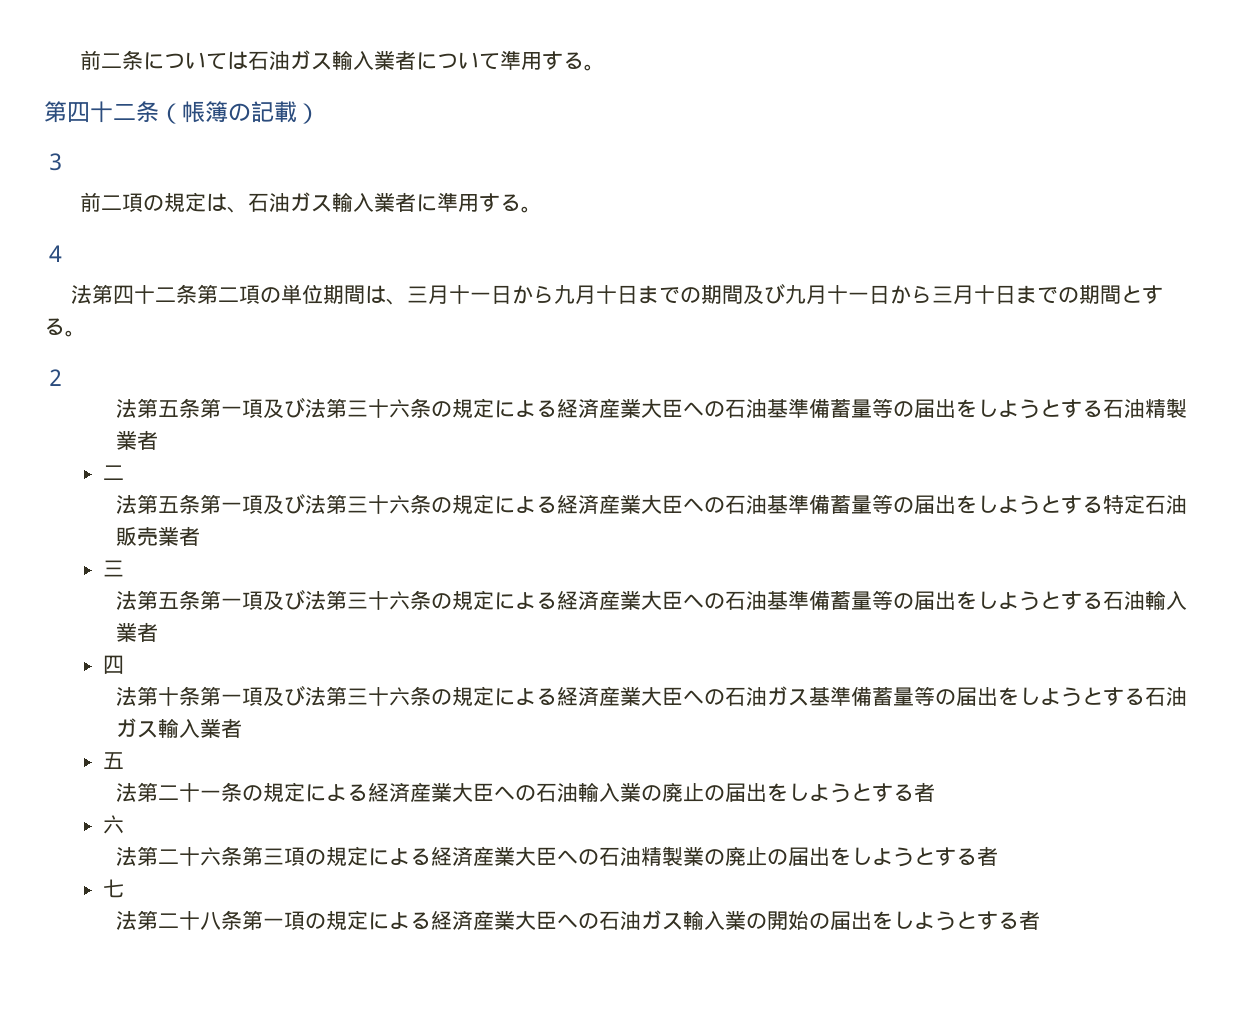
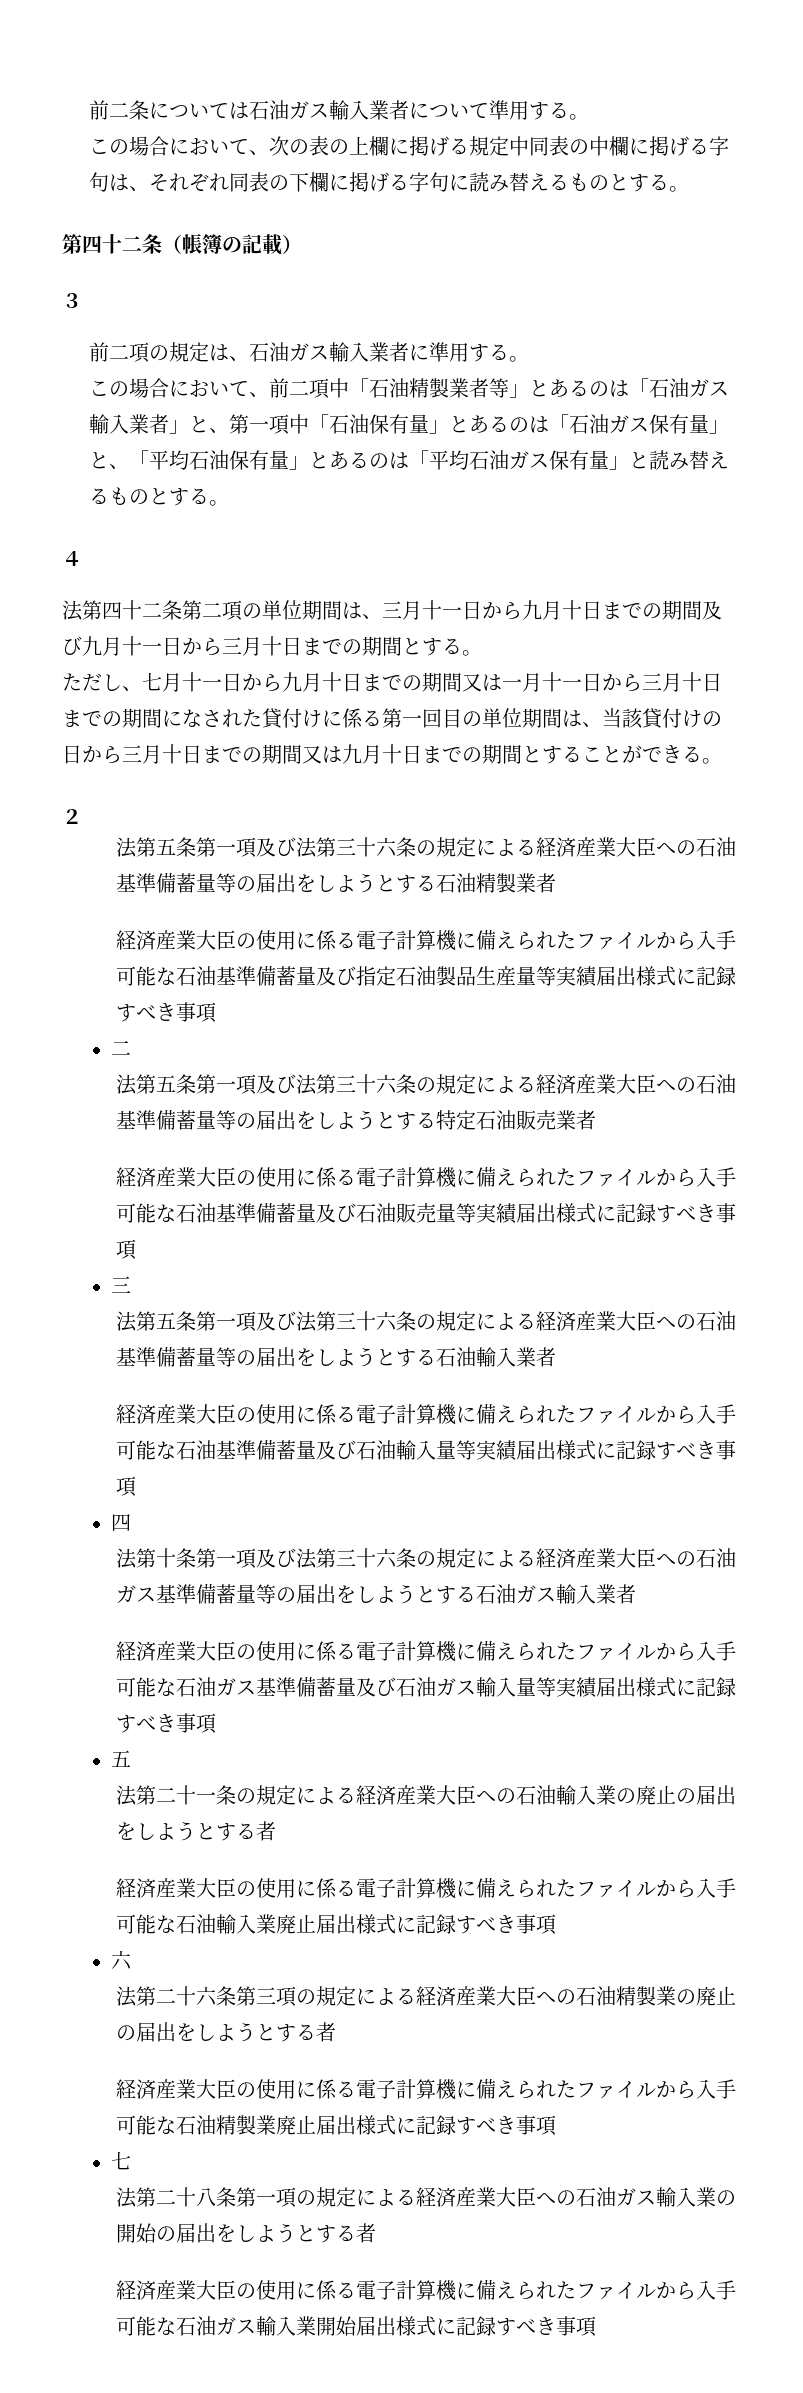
+ この場合において、次の表の上欄に掲げる規定中同表の中欄に掲げる字句は、それぞれ同表の下欄に掲げる字句に読み替えるものとする。
+ この場合において、前二項中「石油精製業者等」とあるのは「石油ガス輸入業者」と、第一項中「石油保有量」とあるのは「石油ガス保有量」と、「平均石油保有量」とあるのは「平均石油ガス保有量」と読み替えるものとする。
+ ただし、七月十一日から九月十日までの期間又は一月十一日から三月十日までの期間になされた貸付けに係る第一回目の単位期間は、当該貸付けの日から三月十日までの期間又は九月十日までの期間とすることができる。
+ 経済産業大臣の使用に係る電子計算機に備えられたファイルから入手可能な石油基準備蓄量及び指定石油製品生産量等実績届出様式に記録すべき事項
+ 経済産業大臣の使用に係る電子計算機に備えられたファイルから入手可能な石油基準備蓄量及び石油販売量等実績届出様式に記録すべき事項
+ 経済産業大臣の使用に係る電子計算機に備えられたファイルから入手可能な石油基準備蓄量及び石油輸入量等実績届出様式に記録すべき事項
+ 経済産業大臣の使用に係る電子計算機に備えられたファイルから入手可能な石油ガス基準備蓄量及び石油ガス輸入量等実績届出様式に記録すべき事項
+ 経済産業大臣の使用に係る電子計算機に備えられたファイルから入手可能な石油輸入業廃止届出様式に記録すべき事項
+ 経済産業大臣の使用に係る電子計算機に備えられたファイルから入手可能な石油精製業廃止届出様式に記録すべき事項
+ 経済産業大臣の使用に係る電子計算機に備えられたファイルから入手可能な石油ガス輸入業開始届出様式に記録すべき事項

